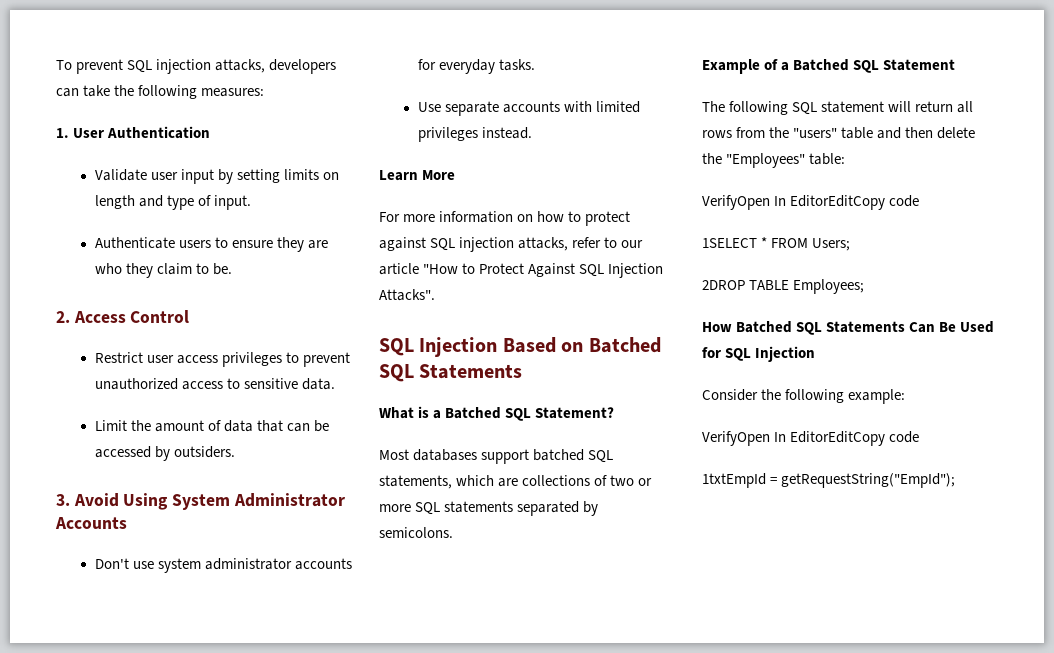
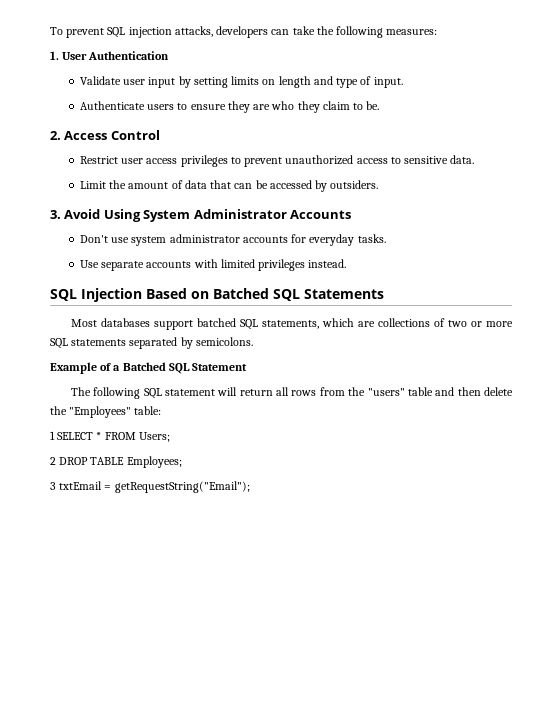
- Learn More
- For more information on how to protect against SQL injection attacks, refer to our article "How to Protect Against SQL Injection Attacks".
- What is a Batched SQL Statement?
  The following SQL statement will return all rows from the "users" table and then delete the "Employees" table:
- VerifyOpen In EditorEditCopy code
- 1SELECT * FROM Users;
+ 1 SELECT * FROM Users;
- 2DROP TABLE Employees;
+ 2 DROP TABLE Employees;
- How Batched SQL Statements Can Be Used for SQL Injection
- Consider the following example:
- VerifyOpen In EditorEditCopy code
- 1txtEmpId = getRequestString("EmpId");
+ 3 txtEmail = getRequestString("Email");

